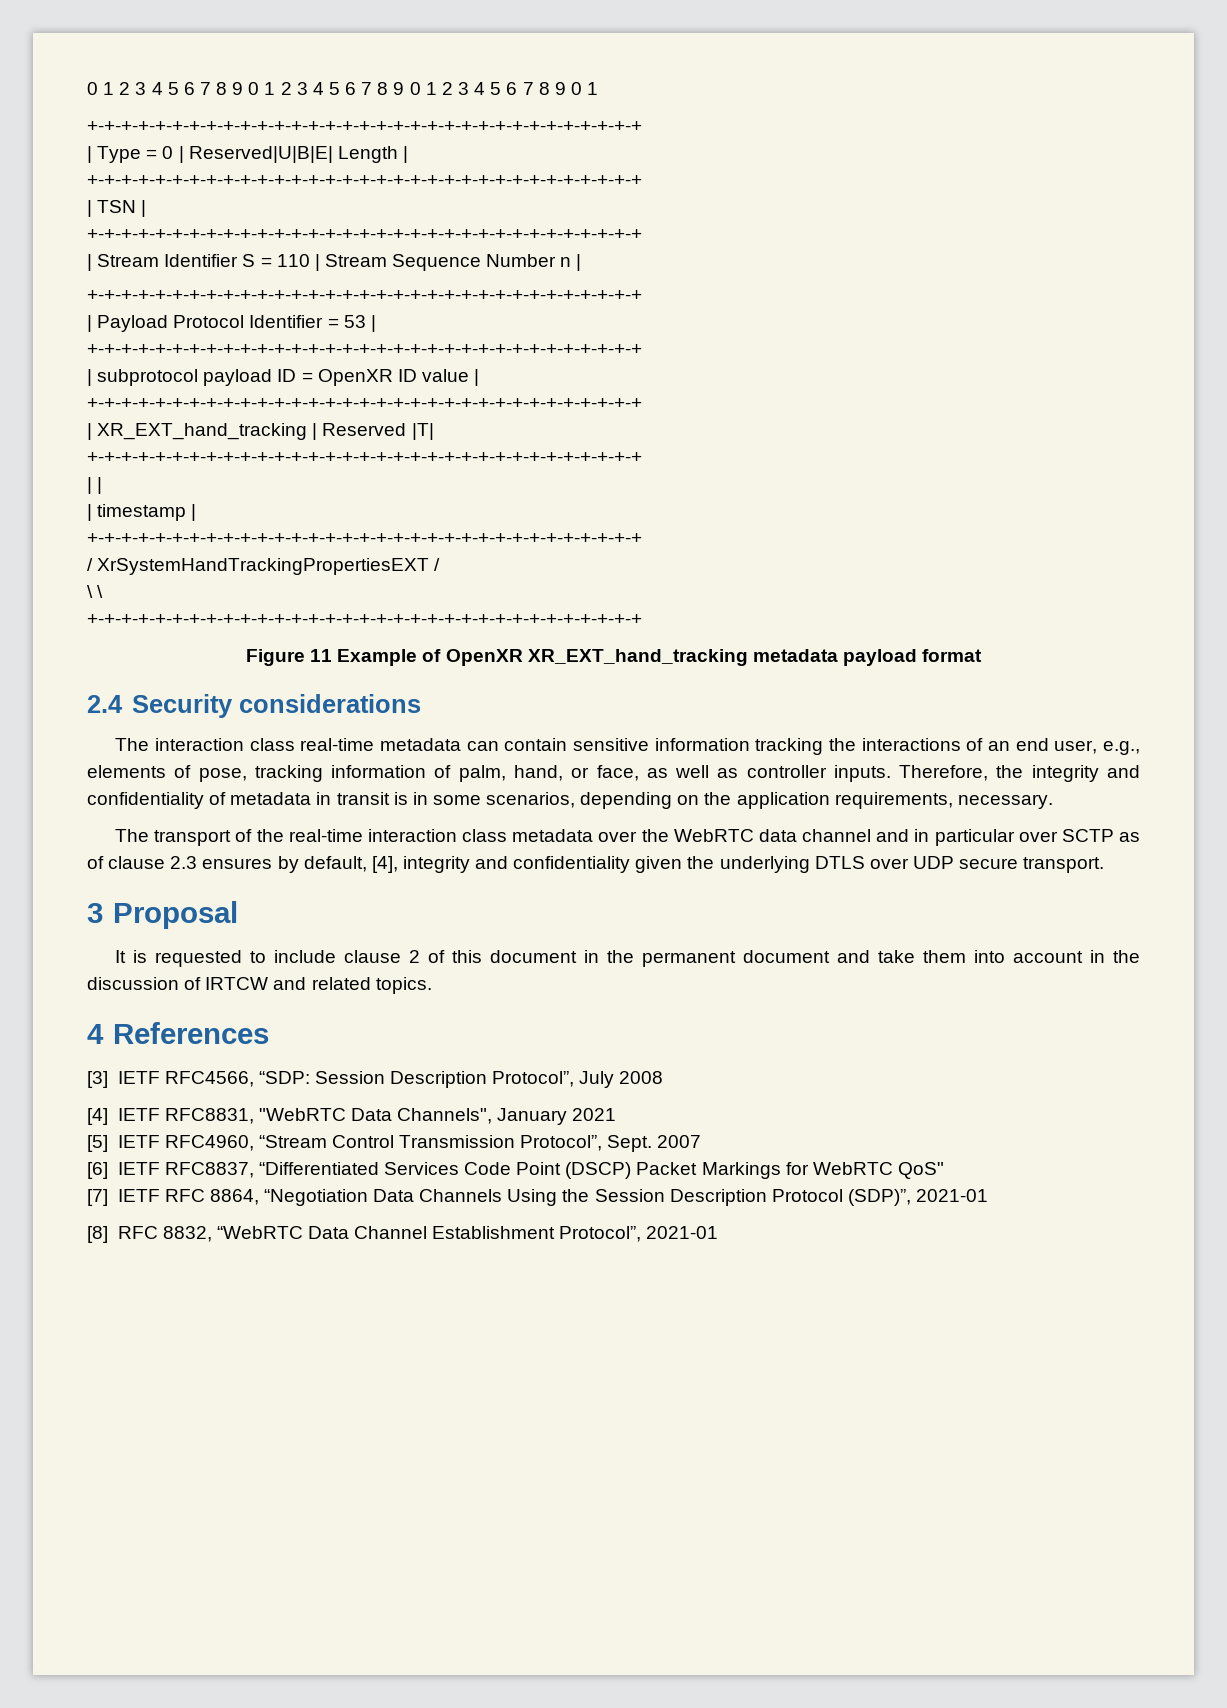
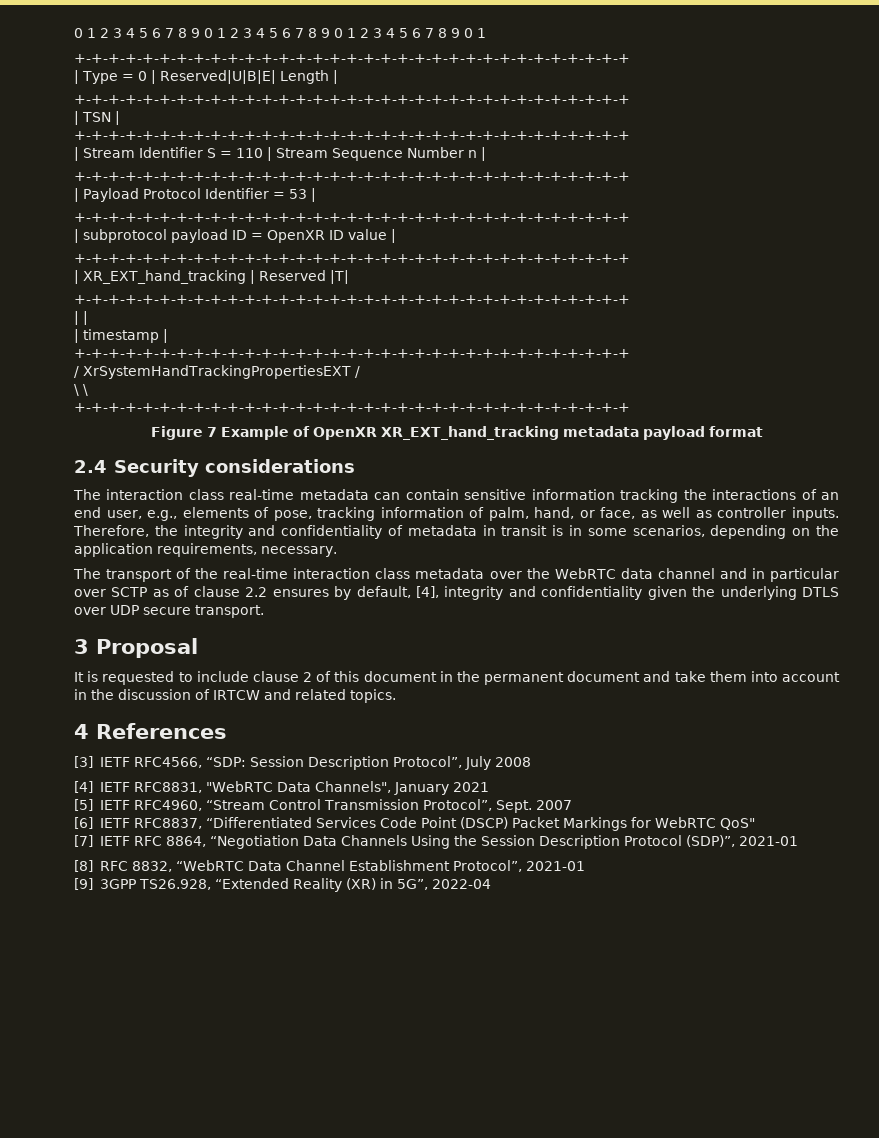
- Figure 11 Example of OpenXR XR_EXT_hand_tracking metadata payload format
+ Figure 7 Example of OpenXR XR_EXT_hand_tracking metadata payload format
- The transport of the real-time interaction class metadata over the WebRTC data channel and in particular over SCTP as of clause 2.3 ensures by default, [4], integrity and confidentiality given the underlying DTLS over UDP secure transport.
+ The transport of the real-time interaction class metadata over the WebRTC data channel and in particular over SCTP as of clause 2.2 ensures by default, [4], integrity and confidentiality given the underlying DTLS over UDP secure transport.
+ [9] 3GPP TS26.928, “Extended Reality (XR) in 5G”, 2022-04

